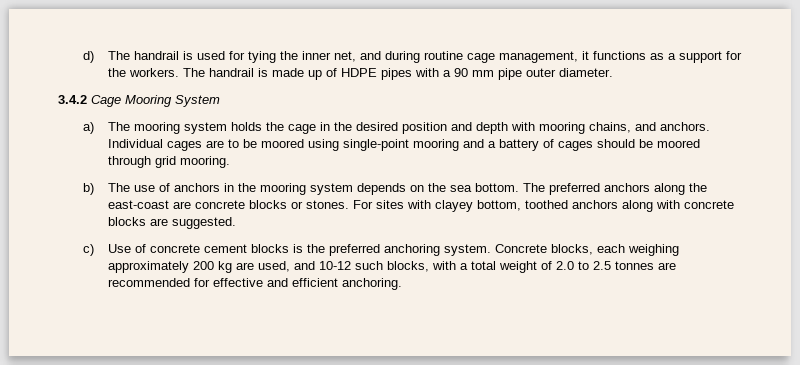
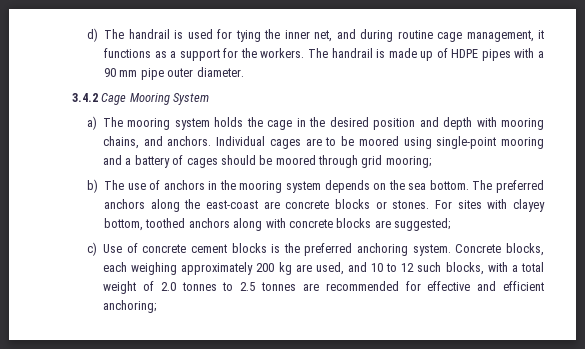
- Individual cages are to be moored using single-point mooring and a battery of cages should be moored through grid mooring.
+ Individual cages are to be moored using single-point mooring and a battery of cages should be moored through grid mooring;
- For sites with clayey bottom, toothed anchors along with concrete blocks are suggested.
+ For sites with clayey bottom, toothed anchors along with concrete blocks are suggested;
- Concrete blocks, each weighing approximately 200 kg are used, and 10-12 such blocks, with a total weight of 2.0 to 2.5 tonnes are recommended for effective and efficient anchoring.
+ Concrete blocks, each weighing approximately 200 kg are used, and 10 to 12 such blocks, with a total weight of 2.0 tonnes to 2.5 tonnes are recommended for effective and efficient anchoring;

